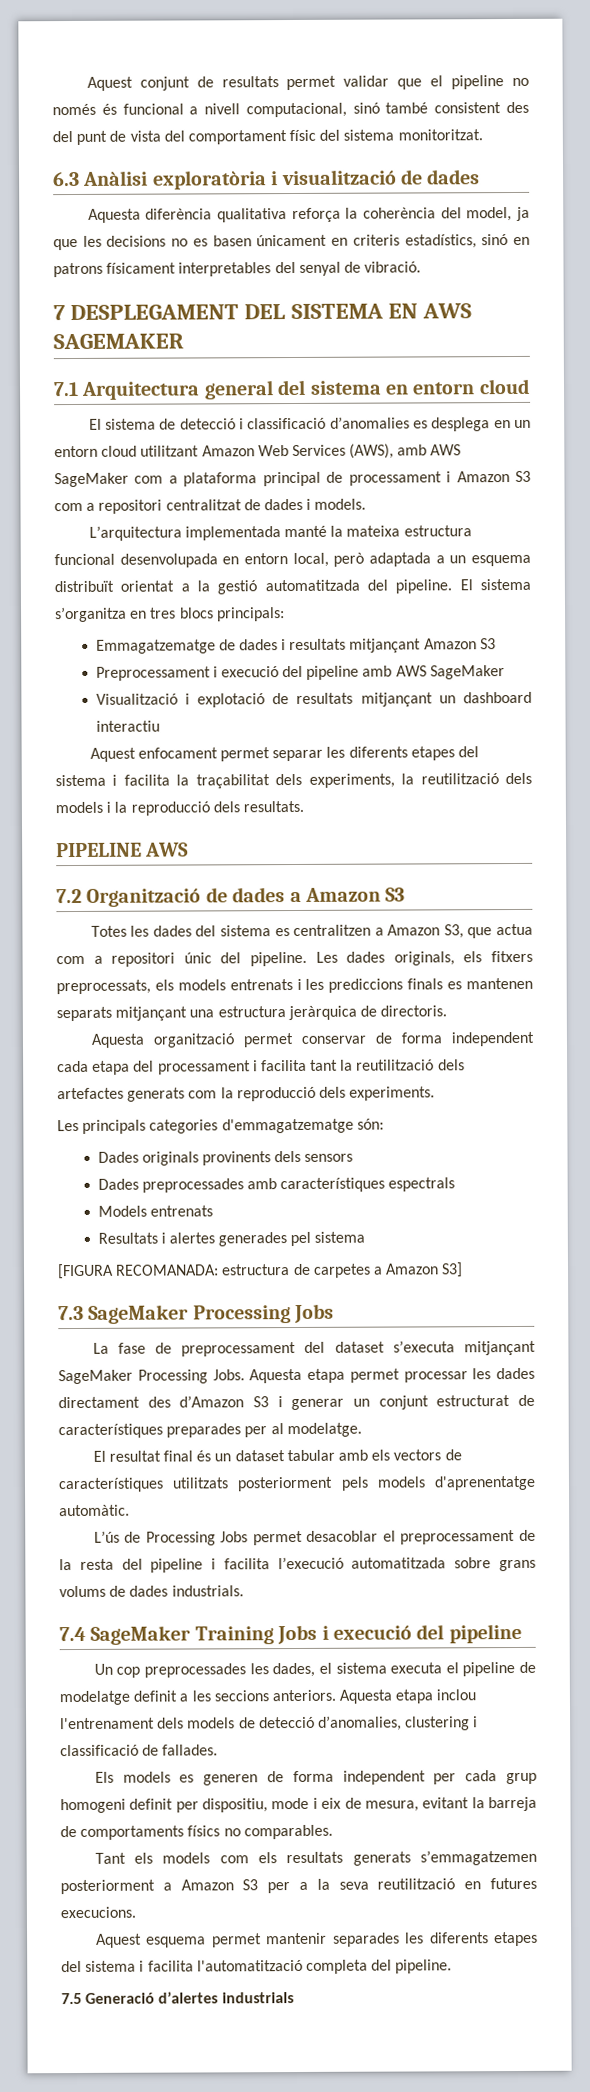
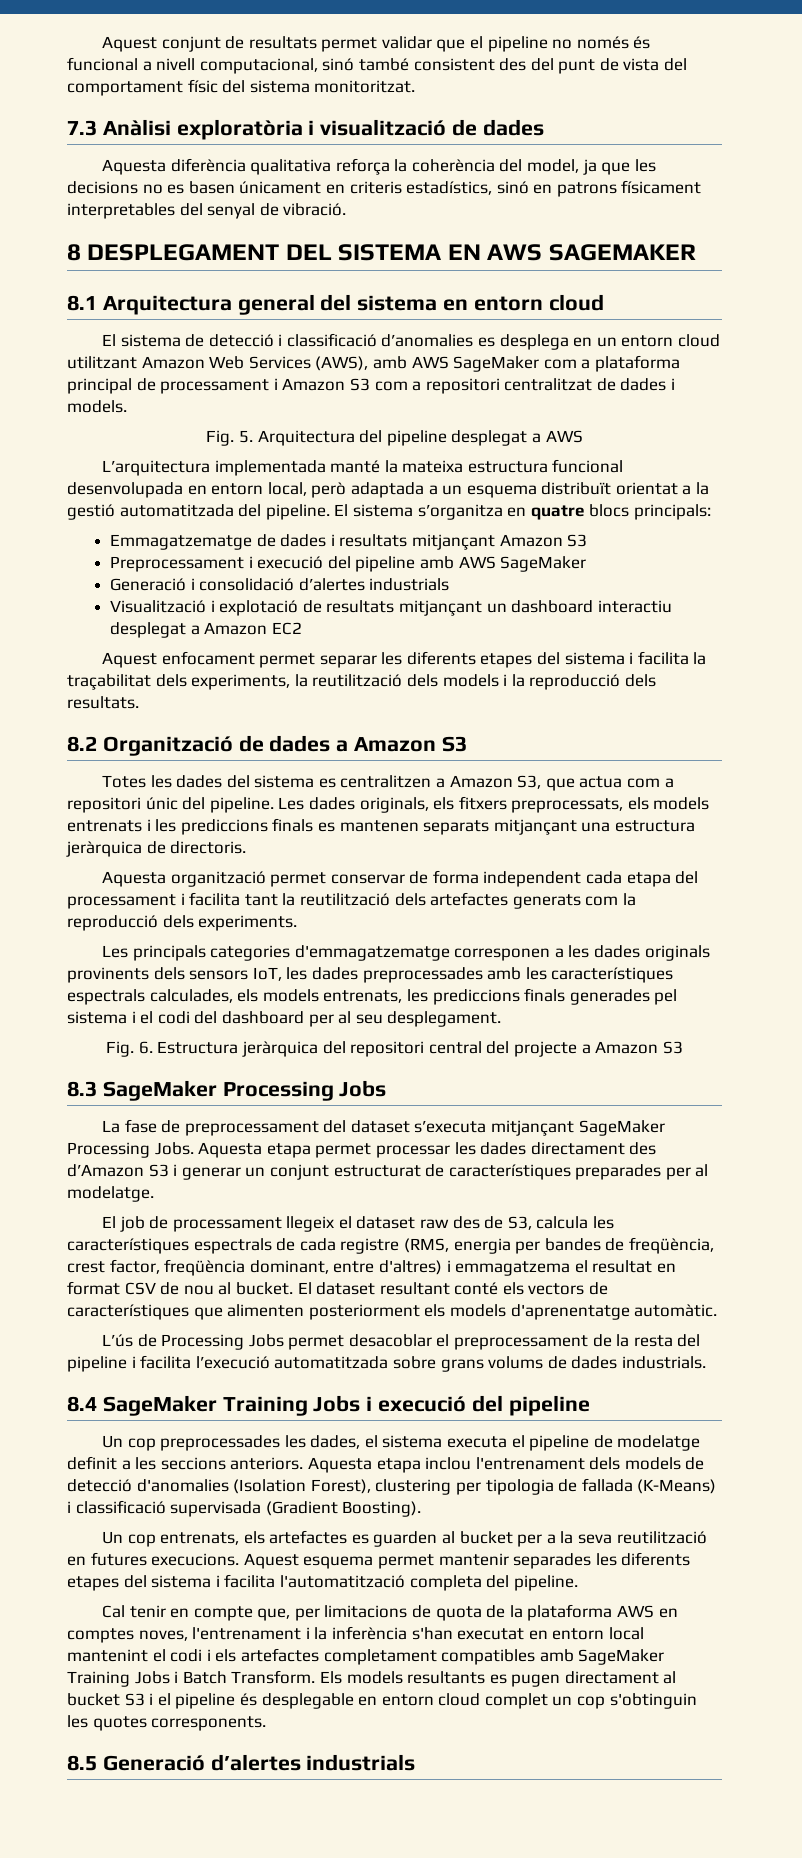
- 6.3 Anàlisi exploratòria i visualització de dades
+ 7.3 Anàlisi exploratòria i visualització de dades
- 7 DESPLEGAMENT DEL SISTEMA EN AWS SAGEMAKER
+ 8 DESPLEGAMENT DEL SISTEMA EN AWS SAGEMAKER
- 7.1 Arquitectura general del sistema en entorn cloud
+ 8.1 Arquitectura general del sistema en entorn cloud
+ Fig. 5. Arquitectura del pipeline desplegat a AWS
- El sistema s’organitza en tres blocs principals:
+ El sistema s’organitza en quatre blocs principals:
+ Generació i consolidació d’alertes industrials
- Visualització i explotació de resultats mitjançant un dashboard interactiu
+ Visualització i explotació de resultats mitjançant un dashboard interactiu desplegat a Amazon EC2
- PIPELINE AWS
- 7.2 Organització de dades a Amazon S3
+ 8.2 Organització de dades a Amazon S3
- Les principals categories d'emmagatzematge són:
- Dades originals provinents dels sensors
- Dades preprocessades amb característiques espectrals
- Models entrenats
- Resultats i alertes generades pel sistema
- [FIGURA RECOMANADA: estructura de carpetes a Amazon S3]
- 7.3 SageMaker Processing Jobs
+ Les principals categories d'emmagatzematge corresponen a les dades originals provinents dels sensors IoT, les dades preprocessades amb les característiques espectrals calculades, els models entrenats, les prediccions finals generades pel sistema i el codi del dashboard per al seu desplegament.
+ Fig. 6. Estructura jeràrquica del repositori central del projecte a Amazon S3
+ 8.3 SageMaker Processing Jobs
- El resultat final és un dataset tabular amb els vectors de característiques utilitzats posteriorment pels models d'aprenentatge automàtic.
+ El job de processament llegeix el dataset raw des de S3, calcula les característiques espectrals de cada registre (RMS, energia per bandes de freqüència, crest factor, freqüència dominant, entre d'altres) i emmagatzema el resultat en format CSV de nou al bucket. El dataset resultant conté els vectors de característiques que alimenten posteriorment els models d'aprenentatge automàtic.
- 7.4 SageMaker Training Jobs i execució del pipeline
+ 8.4 SageMaker Training Jobs i execució del pipeline
- Aquesta etapa inclou l'entrenament dels models de detecció d’anomalies, clustering i classificació de fallades.
- Els models es generen de forma independent per cada grup homogeni definit per dispositiu, mode i eix de mesura, evitant la barreja de comportaments físics no comparables.
- Tant els models com els resultats generats s’emmagatzemen posteriorment a Amazon S3 per a la seva reutilització en futures execucions.
- Aquest esquema permet mantenir separades les diferents etapes del sistema i facilita l'automatització completa del pipeline.
+ Aquesta etapa inclou l'entrenament dels models de detecció d'anomalies (Isolation Forest), clustering per tipologia de fallada (K-Means) i classificació supervisada (Gradient Boosting).
+ Un cop entrenats, els artefactes es guarden al bucket per a la seva reutilització en futures execucions. Aquest esquema permet mantenir separades les diferents etapes del sistema i facilita l'automatització completa del pipeline.
- 7.5 Generació d’alertes industrials
+ Cal tenir en compte que, per limitacions de quota de la plataforma AWS en comptes noves, l'entrenament i la inferència s'han executat en entorn local mantenint el codi i els artefactes completament compatibles amb SageMaker Training Jobs i Batch Transform. Els models resultants es pugen directament al bucket S3 i el pipeline és desplegable en entorn cloud complet un cop s'obtinguin les quotes corresponents.
+ 8.5 Generació d’alertes industrials

